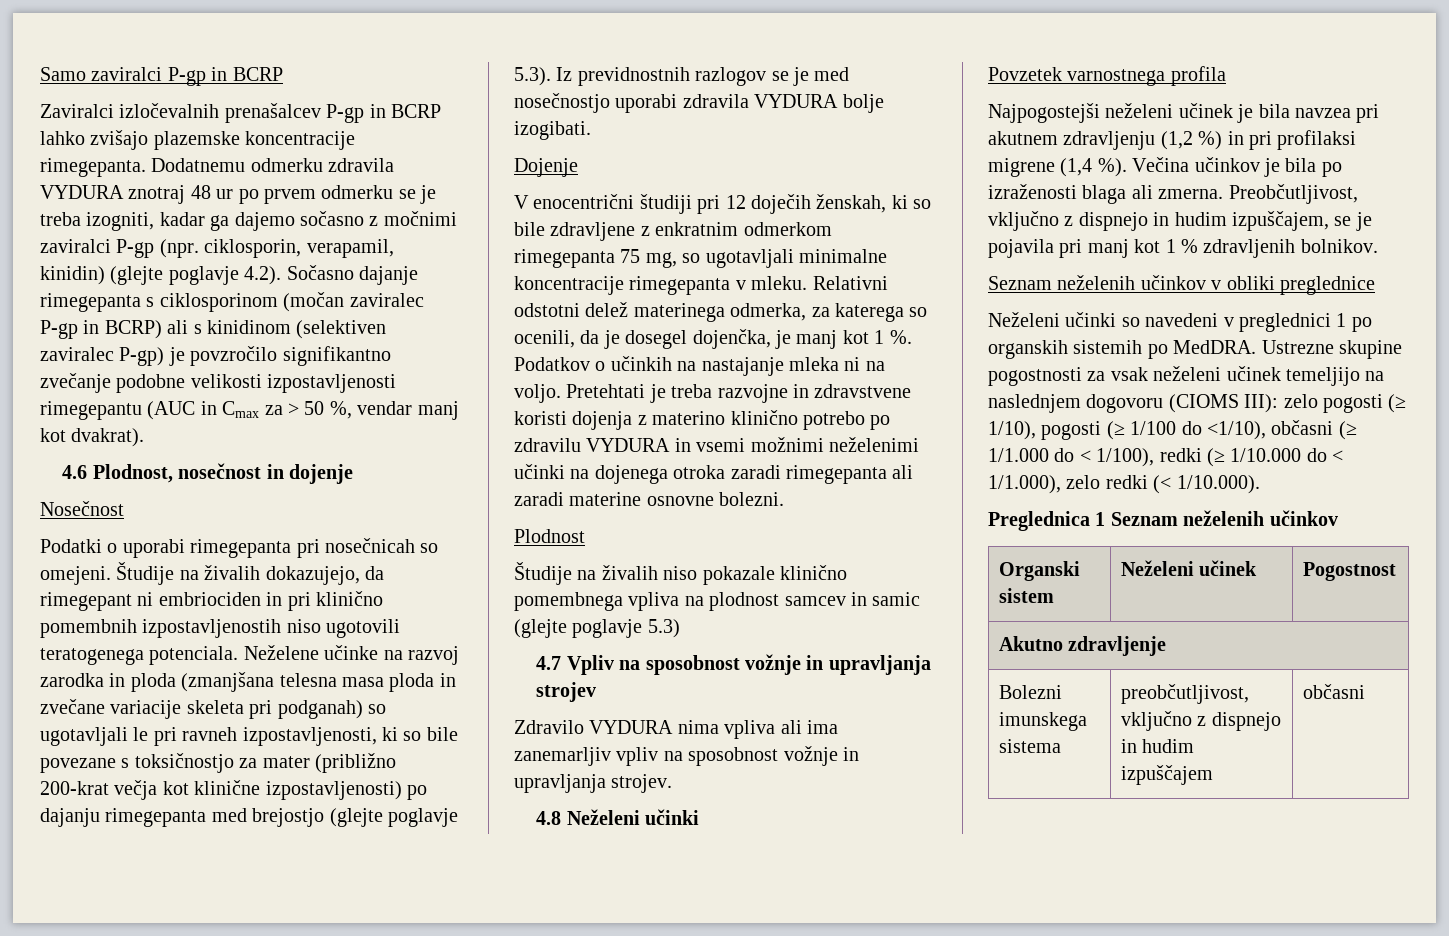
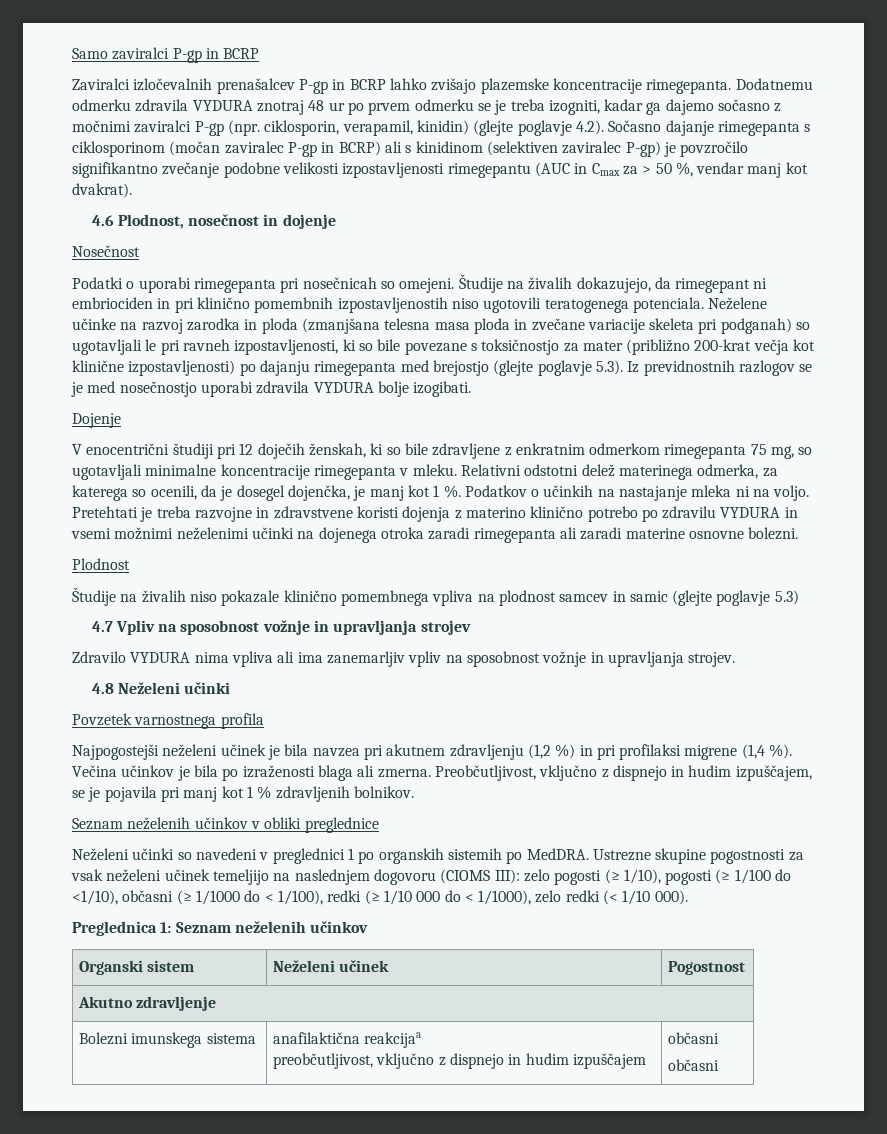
- Ustrezne skupine pogostnosti za vsak neželeni učinek temeljijo na naslednjem dogovoru (CIOMS III): zelo pogosti (≥ 1/10), pogosti (≥ 1/100 do <1/10), občasni (≥ 1/1.000 do < 1/100), redki (≥ 1/10.000 do < 1/1.000), zelo redki (< 1/10.000).
+ Ustrezne skupine pogostnosti za vsak neželeni učinek temeljijo na naslednjem dogovoru (CIOMS III): zelo pogosti (≥ 1/10), pogosti (≥ 1/100 do <1/10), občasni (≥ 1/1000 do < 1/100), redki (≥ 1/10 000 do < 1/1000), zelo redki (< 1/10 000).
- Preglednica 1 Seznam neželenih učinkov
+ Preglednica 1: Seznam neželenih učinkov
- Bolezni imunskega sistema | preobčutljivost, vključno z dispnejo in hudim izpuščajem | občasni
+ Bolezni imunskega sistema | anafilaktična reakcijaa
+ preobčutljivost, vključno z dispnejo in hudim izpuščajem | občasni
+ občasni

